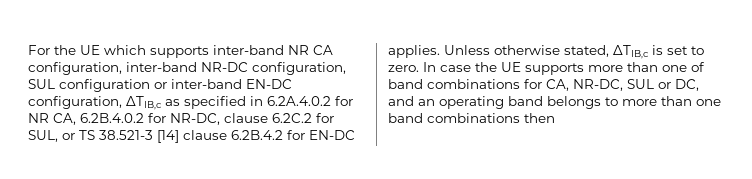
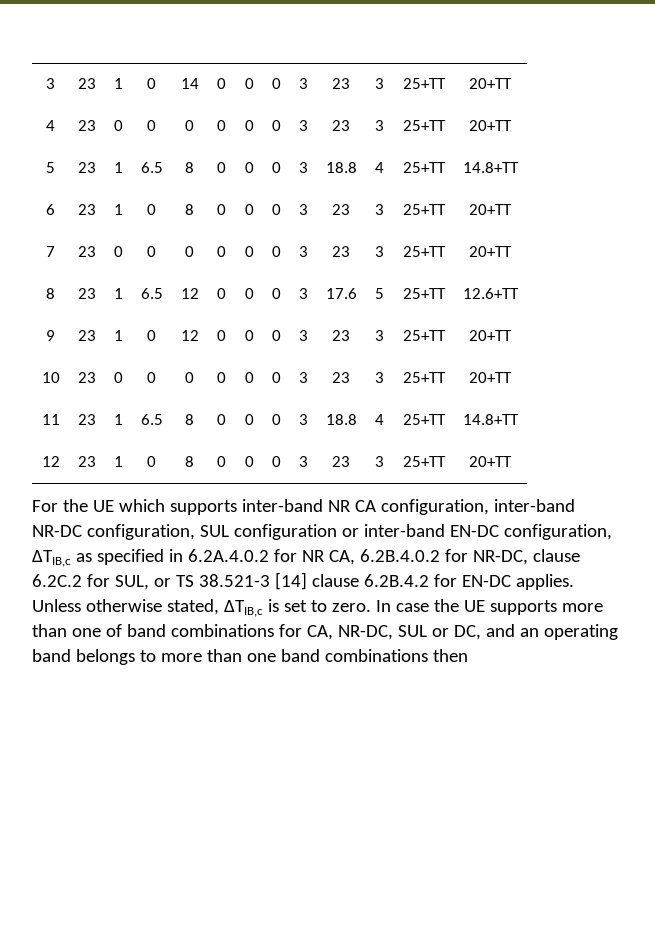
+ 3 | 23 | 1 | 0 | 14 | 0 | 0 | 0 | 3 | 23 | 3 | 25+TT | 20+TT
+ 4 | 23 | 0 | 0 | 0 | 0 | 0 | 0 | 3 | 23 | 3 | 25+TT | 20+TT
+ 5 | 23 | 1 | 6.5 | 8 | 0 | 0 | 0 | 3 | 18.8 | 4 | 25+TT | 14.8+TT
+ 6 | 23 | 1 | 0 | 8 | 0 | 0 | 0 | 3 | 23 | 3 | 25+TT | 20+TT
+ 7 | 23 | 0 | 0 | 0 | 0 | 0 | 0 | 3 | 23 | 3 | 25+TT | 20+TT
+ 8 | 23 | 1 | 6.5 | 12 | 0 | 0 | 0 | 3 | 17.6 | 5 | 25+TT | 12.6+TT
+ 9 | 23 | 1 | 0 | 12 | 0 | 0 | 0 | 3 | 23 | 3 | 25+TT | 20+TT
+ 10 | 23 | 0 | 0 | 0 | 0 | 0 | 0 | 3 | 23 | 3 | 25+TT | 20+TT
+ 11 | 23 | 1 | 6.5 | 8 | 0 | 0 | 0 | 3 | 18.8 | 4 | 25+TT | 14.8+TT
+ 12 | 23 | 1 | 0 | 8 | 0 | 0 | 0 | 3 | 23 | 3 | 25+TT | 20+TT

